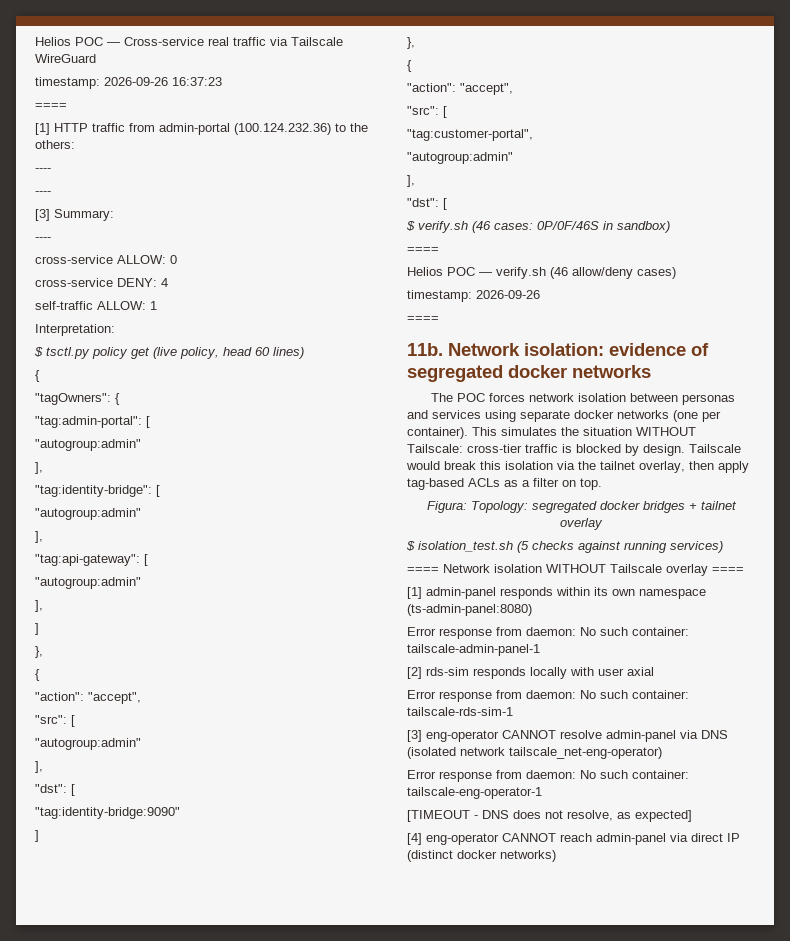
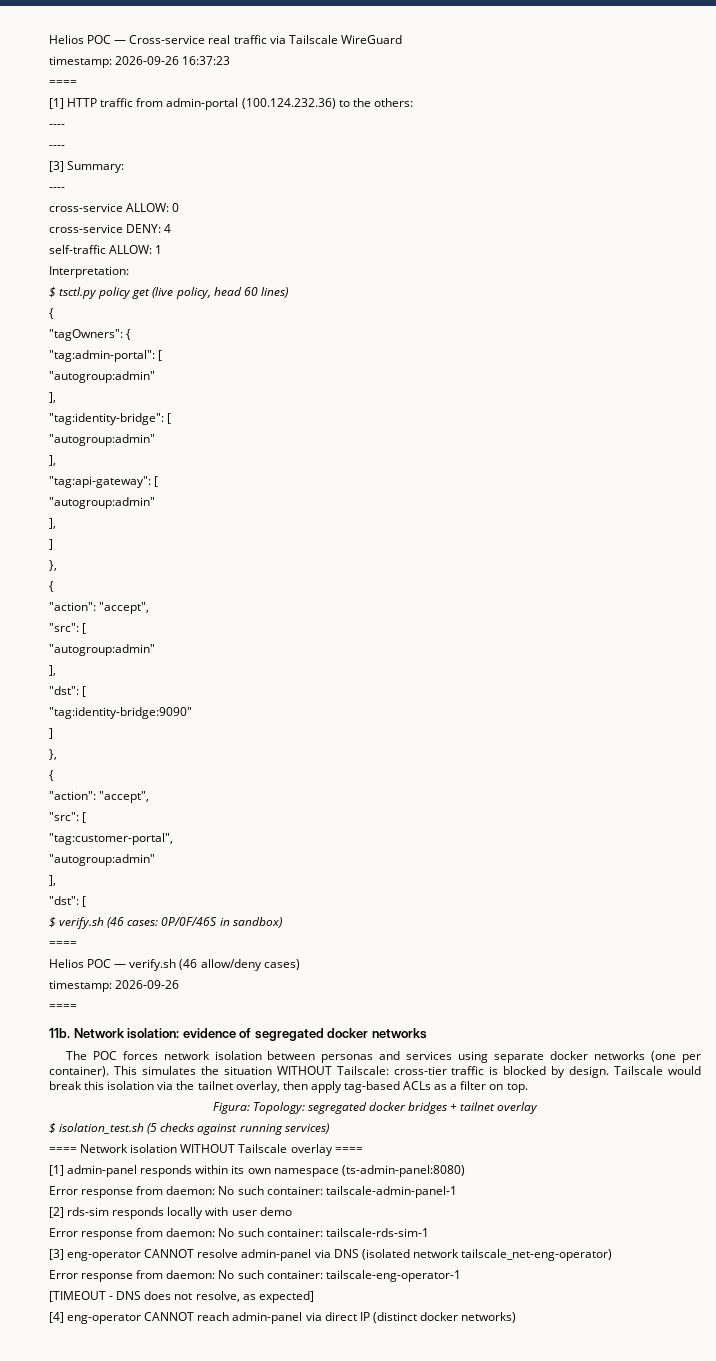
- [2] rds-sim responds locally with user axial
+ [2] rds-sim responds locally with user demo

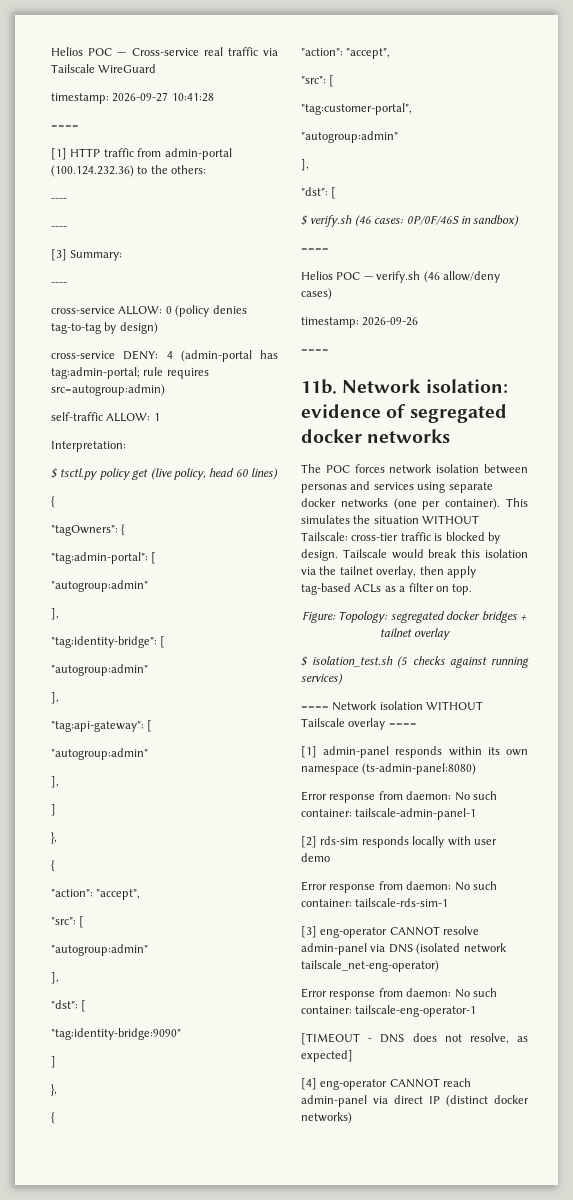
- timestamp: 2026-09-26 16:37:23
+ timestamp: 2026-09-27 10:41:28
- cross-service ALLOW: 0
- cross-service DENY: 4
+ cross-service ALLOW: 0 (policy denies tag-to-tag by design)
+ cross-service DENY: 4 (admin-portal has tag:admin-portal; rule requires src=autogroup:admin)
- Figura: Topology: segregated docker bridges + tailnet overlay
+ Figure: Topology: segregated docker bridges + tailnet overlay

